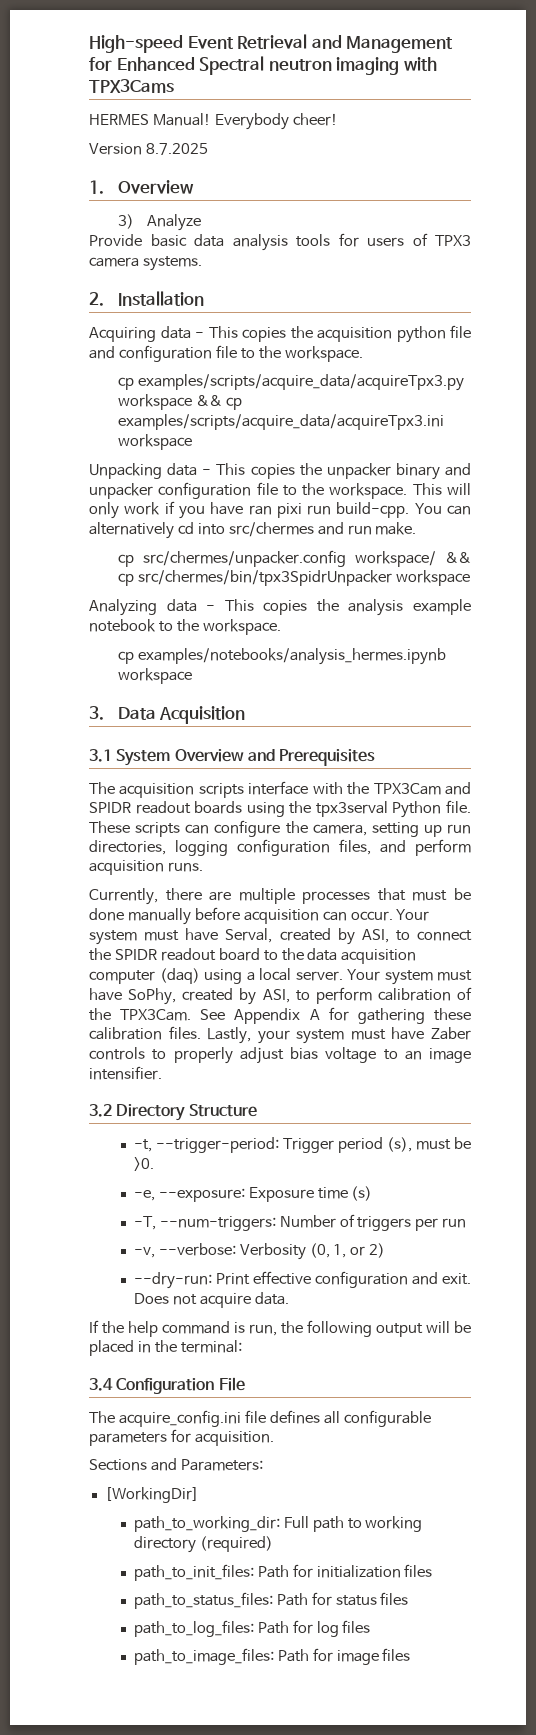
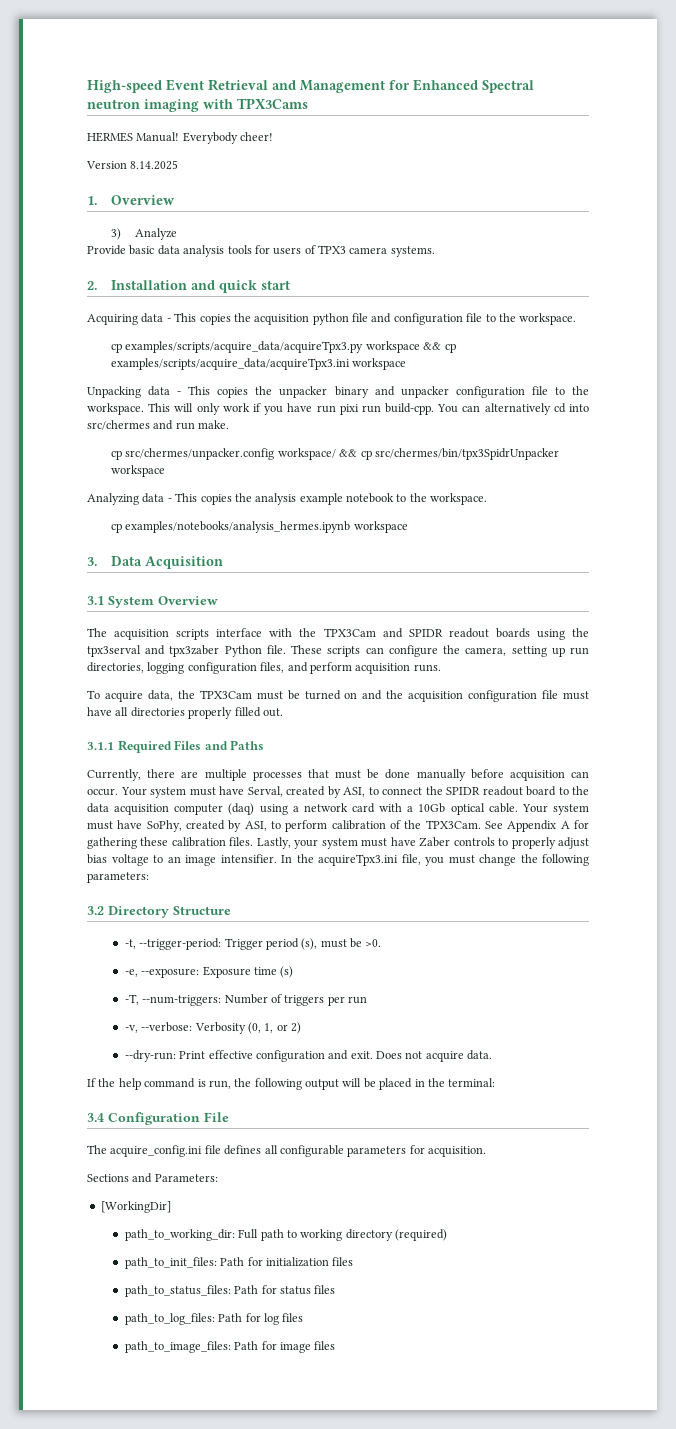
- Version 8.7.2025
+ Version 8.14.2025
- 2. Installation
+ 2. Installation and quick start
- This will only work if you have ran pixi run build-cpp.
+ This will only work if you have run pixi run build-cpp.
- 3.1 System Overview and Prerequisites
+ 3.1 System Overview
- The acquisition scripts interface with the TPX3Cam and SPIDR readout boards using the tpx3serval Python file.
+ The acquisition scripts interface with the TPX3Cam and SPIDR readout boards using the tpx3serval and tpx3zaber Python file.
+ To acquire data, the TPX3Cam must be turned on and the acquisition configuration file must have all directories properly filled out.
+ 3.1.1 Required Files and Paths
- Your system must have Serval, created by ASI, to connect the SPIDR readout board to the data acquisition computer (daq) using a local server.
+ Your system must have Serval, created by ASI, to connect the SPIDR readout board to the data acquisition computer (daq) using a network card with a 10Gb optical cable.
+ In the acquireTpx3.ini file, you must change the following parameters:

